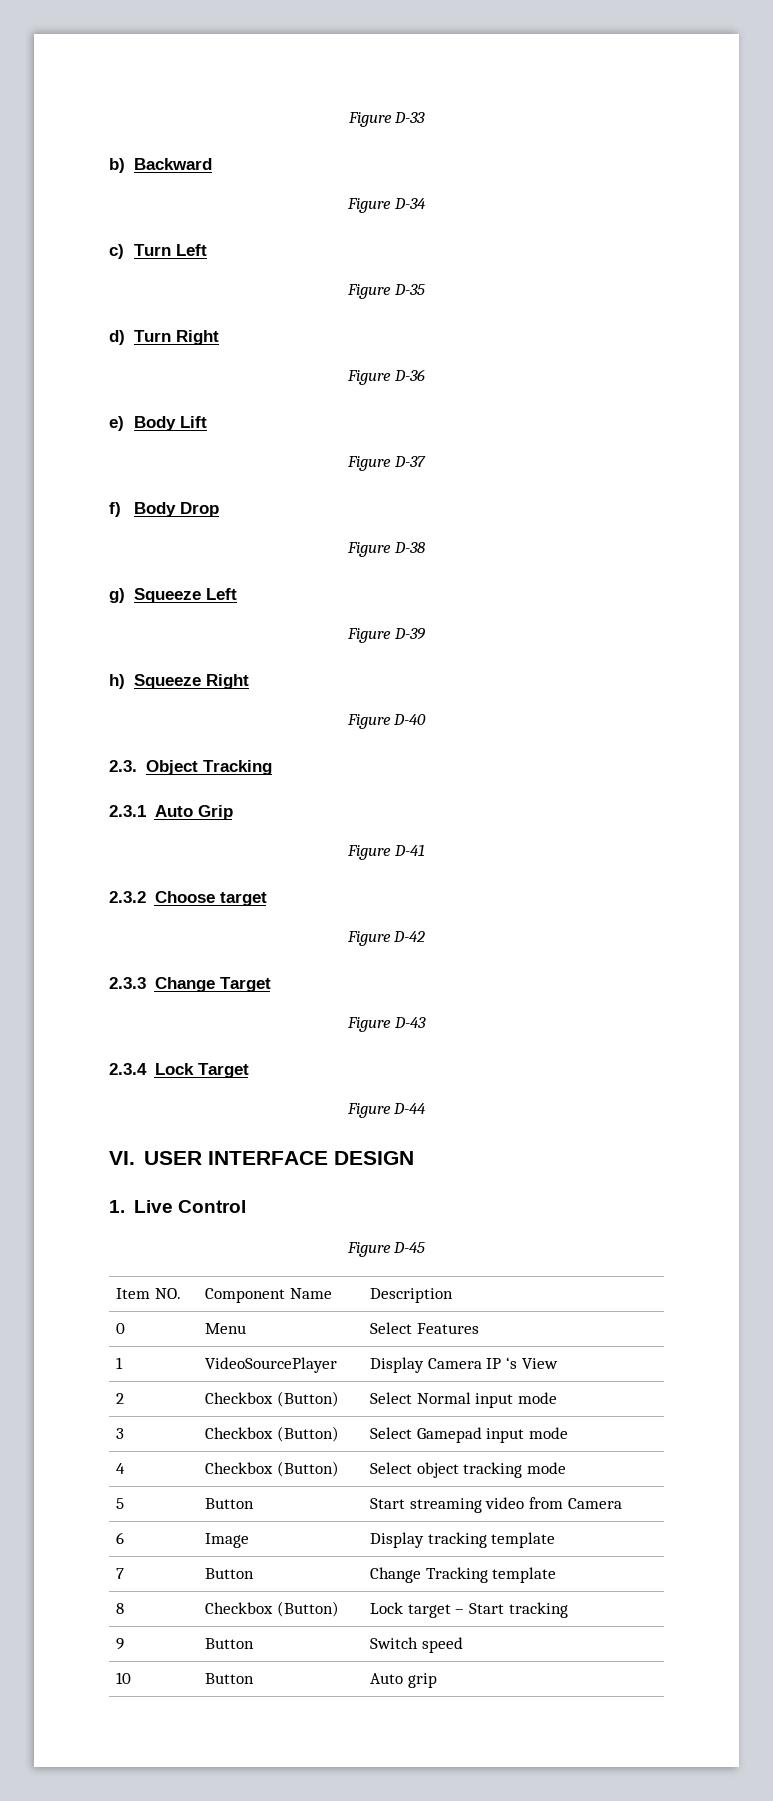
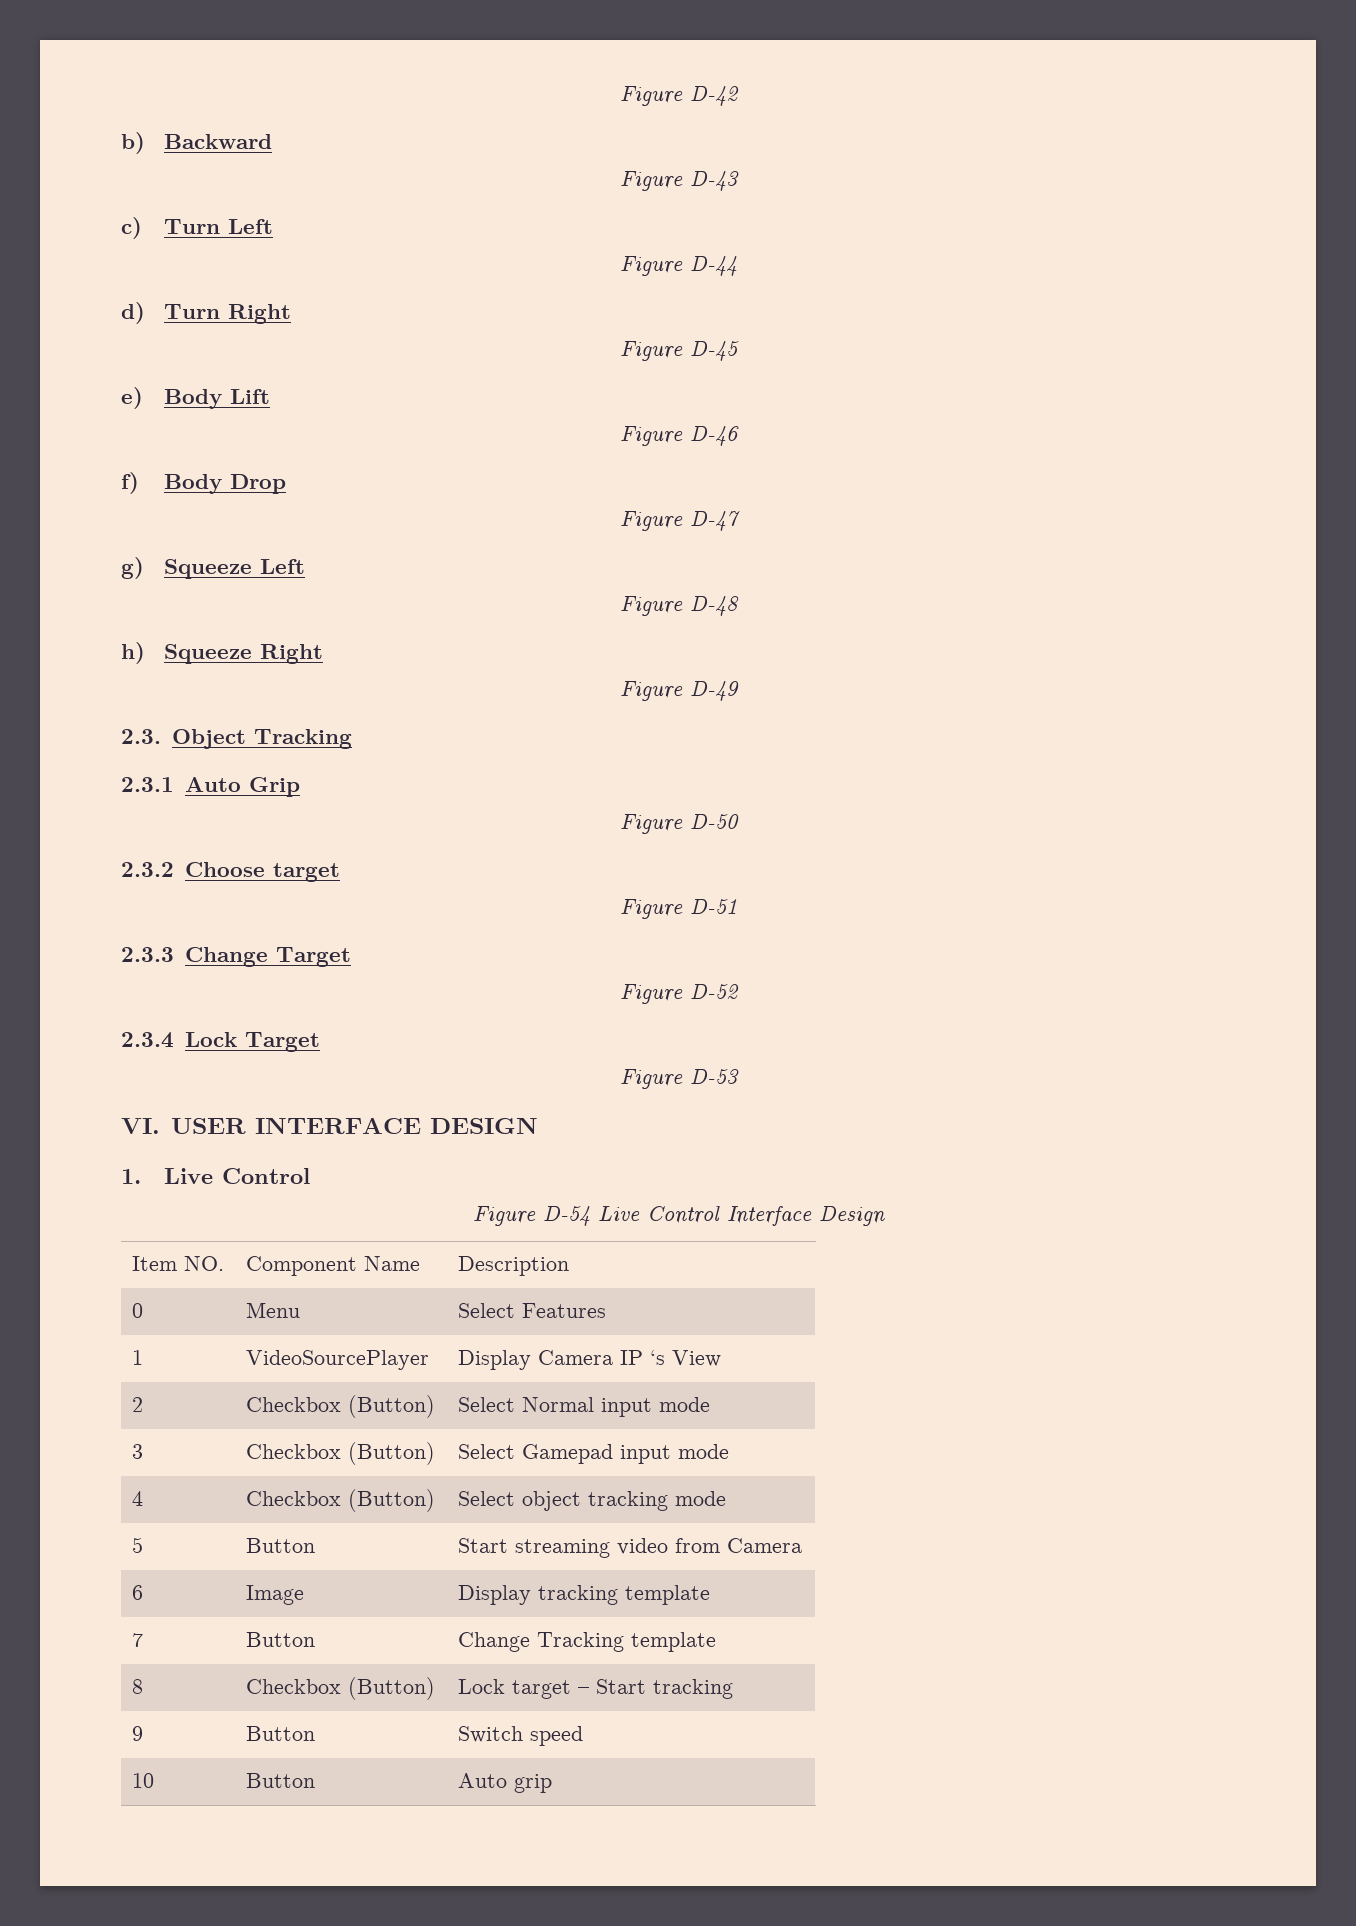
- Figure D-33
+ Figure D-42
- Figure D-34
+ Figure D-43
- Figure D-35
+ Figure D-44
- Figure D-36
+ Figure D-45
- Figure D-37
+ Figure D-46
- Figure D-38
+ Figure D-47
- Figure D-39
+ Figure D-48
- Figure D-40
+ Figure D-49
- Figure D-41
+ Figure D-50
- Figure D-42
+ Figure D-51
- Figure D-43
+ Figure D-52
- Figure D-44
+ Figure D-53
- Figure D-45
+ Figure D-54 Live Control Interface Design

